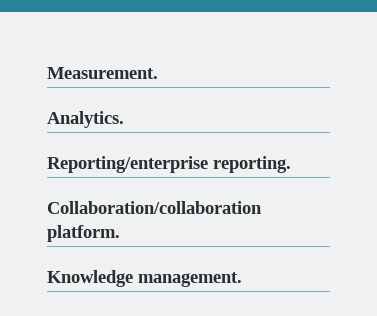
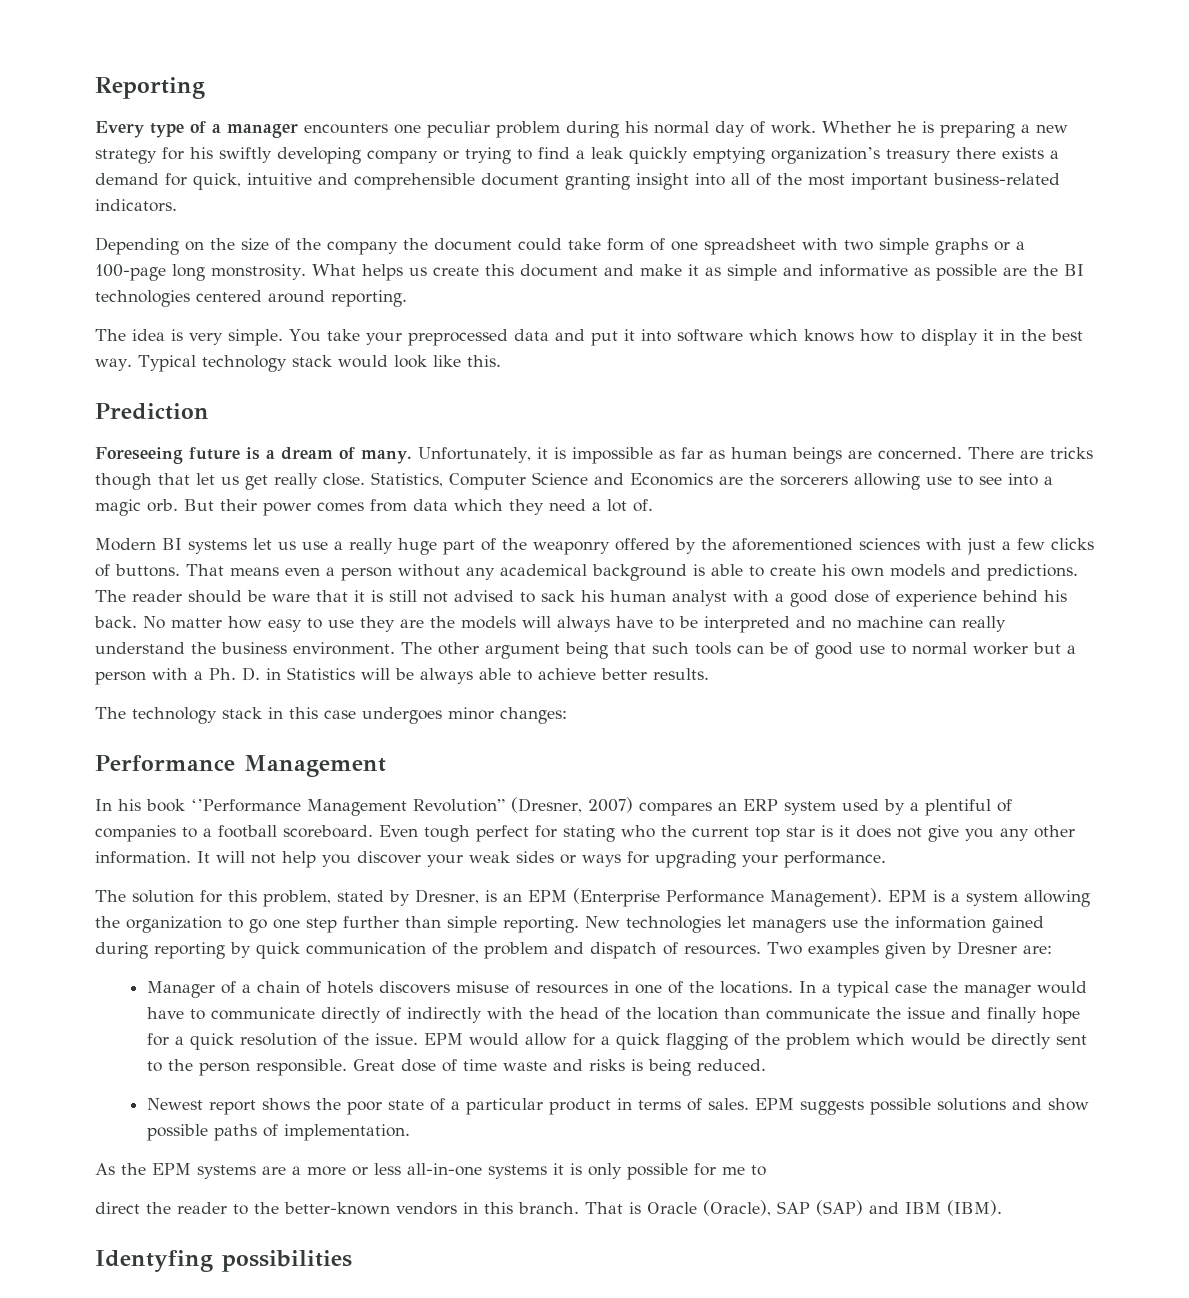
- Measurement.
- Analytics.
- Reporting/enterprise reporting.
- Collaboration/collaboration platform.
- Knowledge management.
+ Reporting
+ Every type of a manager encounters one peculiar problem during his normal day of work. Whether he is preparing a new strategy for his swiftly developing company or trying to find a leak quickly emptying organization’s treasury there exists a demand for quick, intuitive and comprehensible document granting insight into all of the most important business-related indicators.
+ Depending on the size of the company the document could take form of one spreadsheet with two simple graphs or a 100-page long monstrosity. What helps us create this document and make it as simple and informative as possible are the BI technologies centered around reporting.
+ The idea is very simple. You take your preprocessed data and put it into software which knows how to display it in the best way. Typical technology stack would look like this.
+ Prediction
+ Foreseeing future is a dream of many. Unfortunately, it is impossible as far as human beings are concerned. There are tricks though that let us get really close. Statistics, Computer Science and Economics are the sorcerers allowing use to see into a magic orb. But their power comes from data which they need a lot of.
+ Modern BI systems let us use a really huge part of the weaponry offered by the aforementioned sciences with just a few clicks of buttons. That means even a person without any academical background is able to create his own models and predictions. The reader should be ware that it is still not advised to sack his human analyst with a good dose of experience behind his back. No matter how easy to use they are the models will always have to be interpreted and no machine can really understand the business environment. The other argument being that such tools can be of good use to normal worker but a person with a Ph. D. in Statistics will be always able to achieve better results.
+ The technology stack in this case undergoes minor changes:
+ Performance Management
+ In his book ‘’Performance Management Revolution” (Dresner, 2007) compares an ERP system used by a plentiful of companies to a football scoreboard. Even tough perfect for stating who the current top star is it does not give you any other information. It will not help you discover your weak sides or ways for upgrading your performance.
+ The solution for this problem, stated by Dresner, is an EPM (Enterprise Performance Management). EPM is a system allowing the organization to go one step further than simple reporting. New technologies let managers use the information gained during reporting by quick communication of the problem and dispatch of resources. Two examples given by Dresner are:
+ Manager of a chain of hotels discovers misuse of resources in one of the locations. In a typical case the manager would have to communicate directly of indirectly with the head of the location than communicate the issue and finally hope for a quick resolution of the issue. EPM would allow for a quick flagging of the problem which would be directly sent to the person responsible. Great dose of time waste and risks is being reduced.
+ Newest report shows the poor state of a particular product in terms of sales. EPM suggests possible solutions and show possible paths of implementation.
+ As the EPM systems are a more or less all-in-one systems it is only possible for me to
+ direct the reader to the better-known vendors in this branch. That is Oracle (Oracle), SAP (SAP) and IBM (IBM).
+ Identyfing possibilities

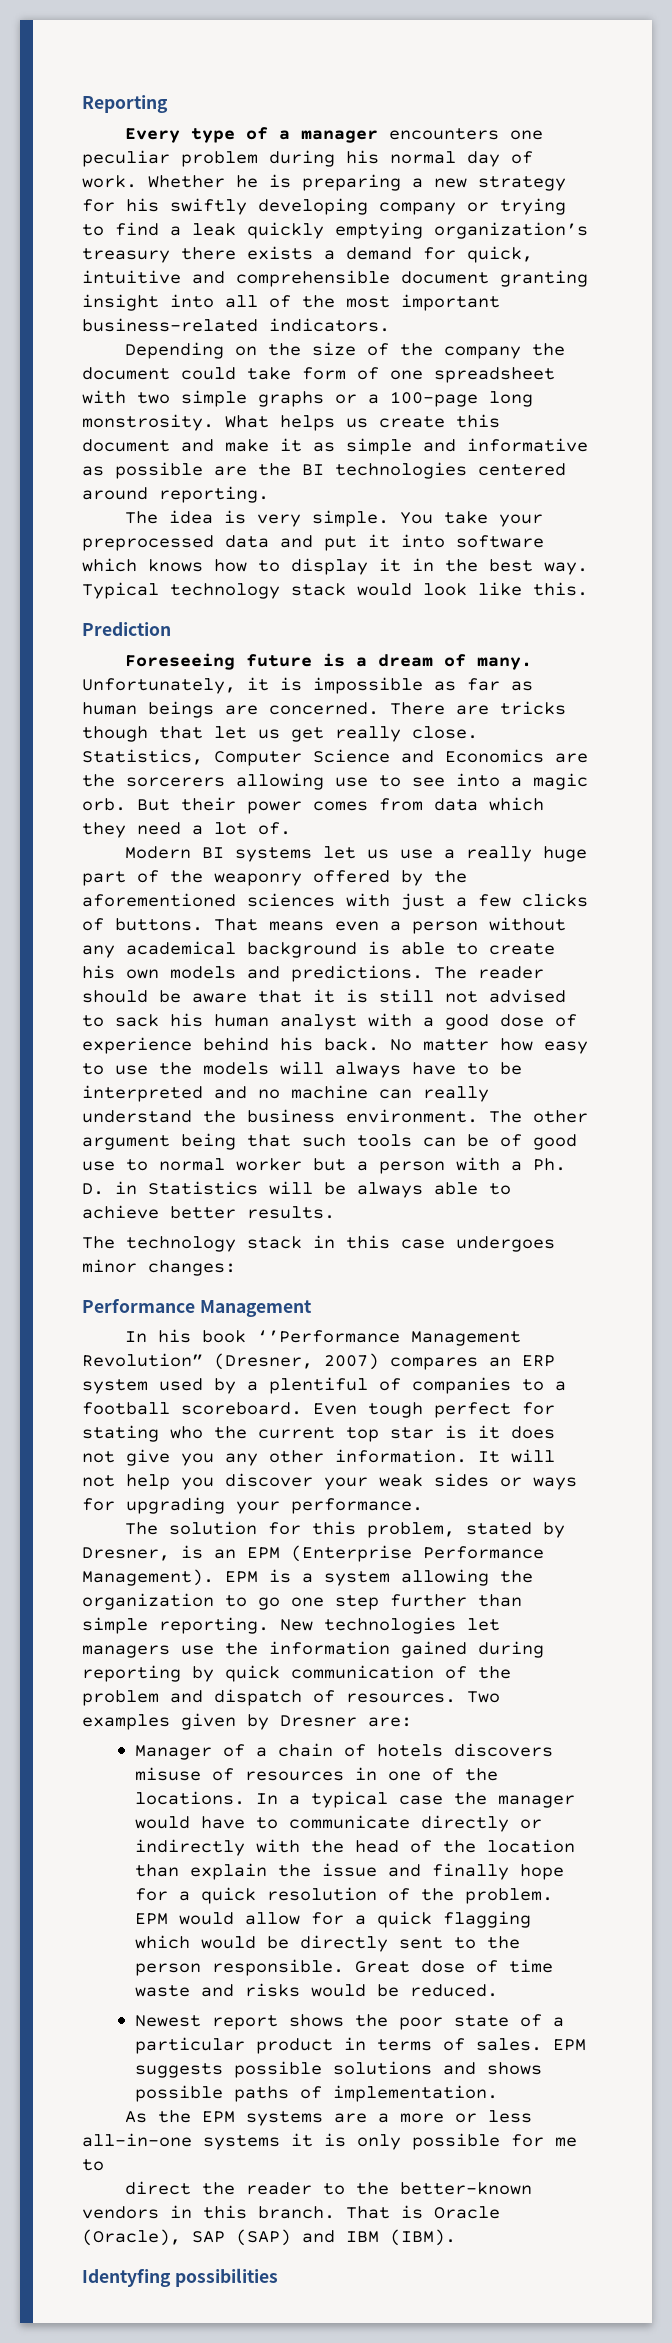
- The reader should be ware that it is still not advised to sack his human analyst with a good dose of experience behind his back.
+ The reader should be aware that it is still not advised to sack his human analyst with a good dose of experience behind his back.
- No matter how easy to use they are the models will always have to be interpreted and no machine can really understand the business environment.
+ No matter how easy to use the models will always have to be interpreted and no machine can really understand the business environment.
- In a typical case the manager would have to communicate directly of indirectly with the head of the location than communicate the issue and finally hope for a quick resolution of the issue.
+ In a typical case the manager would have to communicate directly or indirectly with the head of the location than explain the issue and finally hope for a quick resolution of the problem.
- EPM would allow for a quick flagging of the problem which would be directly sent to the person responsible.
+ EPM would allow for a quick flagging which would be directly sent to the person responsible.
- Great dose of time waste and risks is being reduced.
+ Great dose of time waste and risks would be reduced.
- EPM suggests possible solutions and show possible paths of implementation.
+ EPM suggests possible solutions and shows possible paths of implementation.

